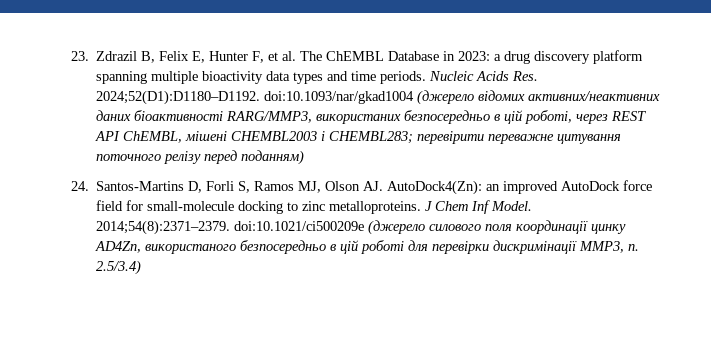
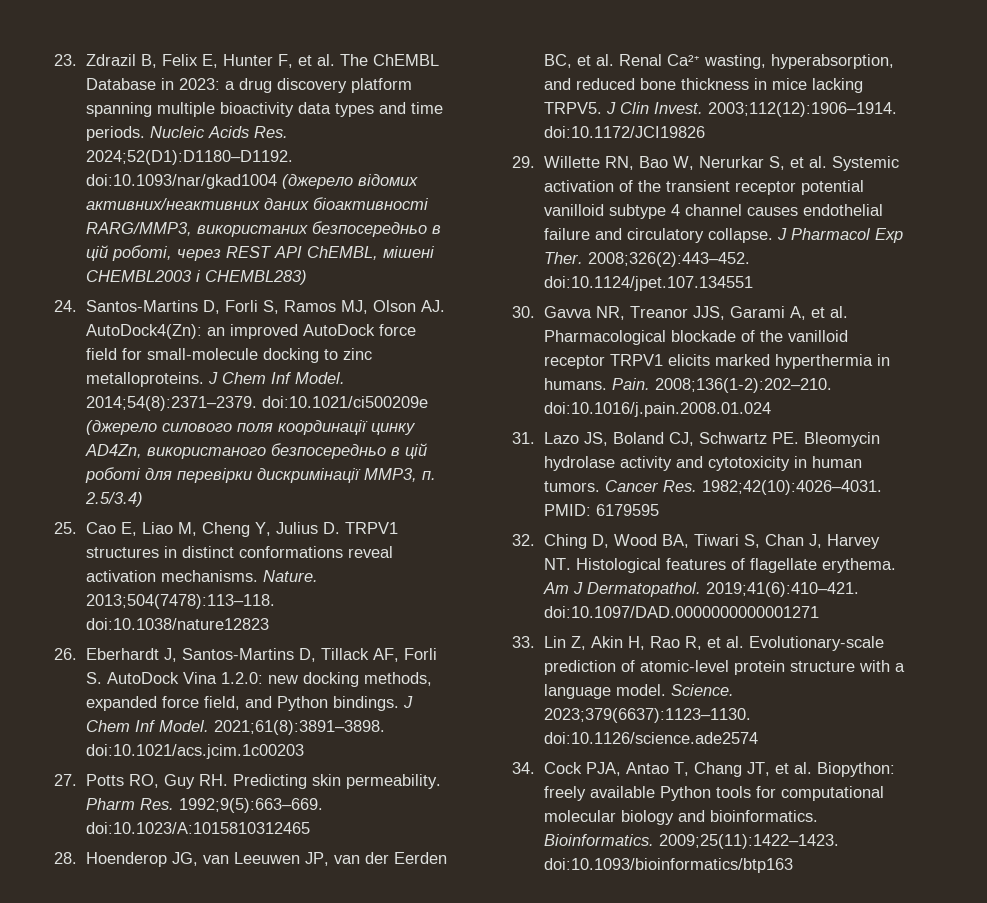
- Nucleic Acids Res. 2024;52(D1):D1180–D1192. doi:10.1093/nar/gkad1004 (джерело відомих активних/неактивних даних біоактивності RARG/MMP3, використаних безпосередньо в цій роботі, через REST API ChEMBL, мішені CHEMBL2003 і CHEMBL283; перевірити переважне цитування поточного релізу перед поданням)
+ Nucleic Acids Res. 2024;52(D1):D1180–D1192. doi:10.1093/nar/gkad1004 (джерело відомих активних/неактивних даних біоактивності RARG/MMP3, використаних безпосередньо в цій роботі, через REST API ChEMBL, мішені CHEMBL2003 і CHEMBL283)
+ 25. Cao E, Liao M, Cheng Y, Julius D. TRPV1 structures in distinct conformations reveal activation mechanisms. Nature. 2013;504(7478):113–118. doi:10.1038/nature12823
+ 26. Eberhardt J, Santos-Martins D, Tillack AF, Forli S. AutoDock Vina 1.2.0: new docking methods, expanded force field, and Python bindings. J Chem Inf Model. 2021;61(8):3891–3898. doi:10.1021/acs.jcim.1c00203
+ 27. Potts RO, Guy RH. Predicting skin permeability. Pharm Res. 1992;9(5):663–669. doi:10.1023/A:1015810312465
+ 28. Hoenderop JG, van Leeuwen JP, van der Eerden BC, et al. Renal Ca²⁺ wasting, hyperabsorption, and reduced bone thickness in mice lacking TRPV5. J Clin Invest. 2003;112(12):1906–1914. doi:10.1172/JCI19826
+ 29. Willette RN, Bao W, Nerurkar S, et al. Systemic activation of the transient receptor potential vanilloid subtype 4 channel causes endothelial failure and circulatory collapse. J Pharmacol Exp Ther. 2008;326(2):443–452. doi:10.1124/jpet.107.134551
+ 30. Gavva NR, Treanor JJS, Garami A, et al. Pharmacological blockade of the vanilloid receptor TRPV1 elicits marked hyperthermia in humans. Pain. 2008;136(1-2):202–210. doi:10.1016/j.pain.2008.01.024
+ 31. Lazo JS, Boland CJ, Schwartz PE. Bleomycin hydrolase activity and cytotoxicity in human tumors. Cancer Res. 1982;42(10):4026–4031. PMID: 6179595
+ 32. Ching D, Wood BA, Tiwari S, Chan J, Harvey NT. Histological features of flagellate erythema. Am J Dermatopathol. 2019;41(6):410–421. doi:10.1097/DAD.0000000000001271
+ 33. Lin Z, Akin H, Rao R, et al. Evolutionary-scale prediction of atomic-level protein structure with a language model. Science. 2023;379(6637):1123–1130. doi:10.1126/science.ade2574
+ 34. Cock PJA, Antao T, Chang JT, et al. Biopython: freely available Python tools for computational molecular biology and bioinformatics. Bioinformatics. 2009;25(11):1422–1423. doi:10.1093/bioinformatics/btp163

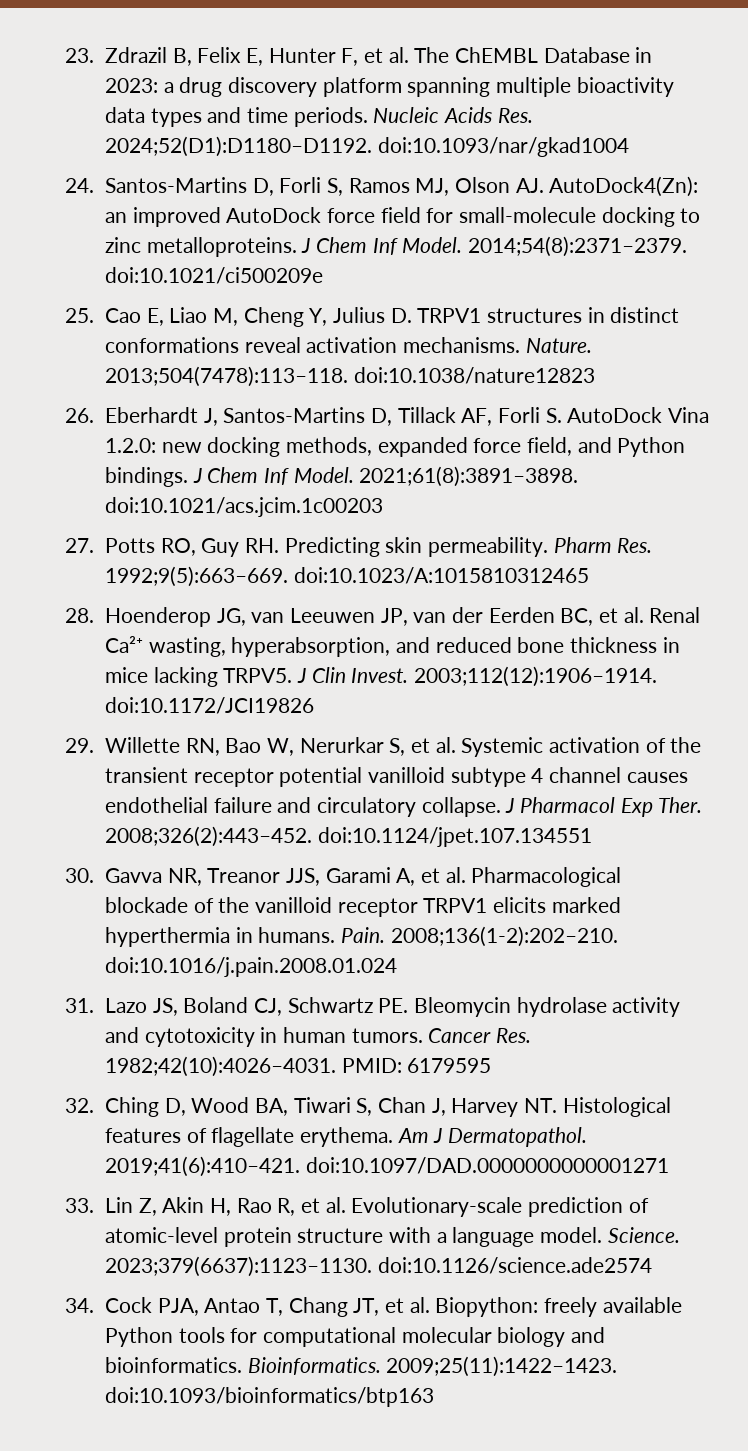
- Nucleic Acids Res. 2024;52(D1):D1180–D1192. doi:10.1093/nar/gkad1004 (джерело відомих активних/неактивних даних біоактивності RARG/MMP3, використаних безпосередньо в цій роботі, через REST API ChEMBL, мішені CHEMBL2003 і CHEMBL283)
+ Nucleic Acids Res. 2024;52(D1):D1180–D1192. doi:10.1093/nar/gkad1004
- 2014;54(8):2371–2379. doi:10.1021/ci500209e (джерело силового поля координації цинку AD4Zn, використаного безпосередньо в цій роботі для перевірки дискримінації MMP3, п. 2.5/3.4)
+ 2014;54(8):2371–2379. doi:10.1021/ci500209e

